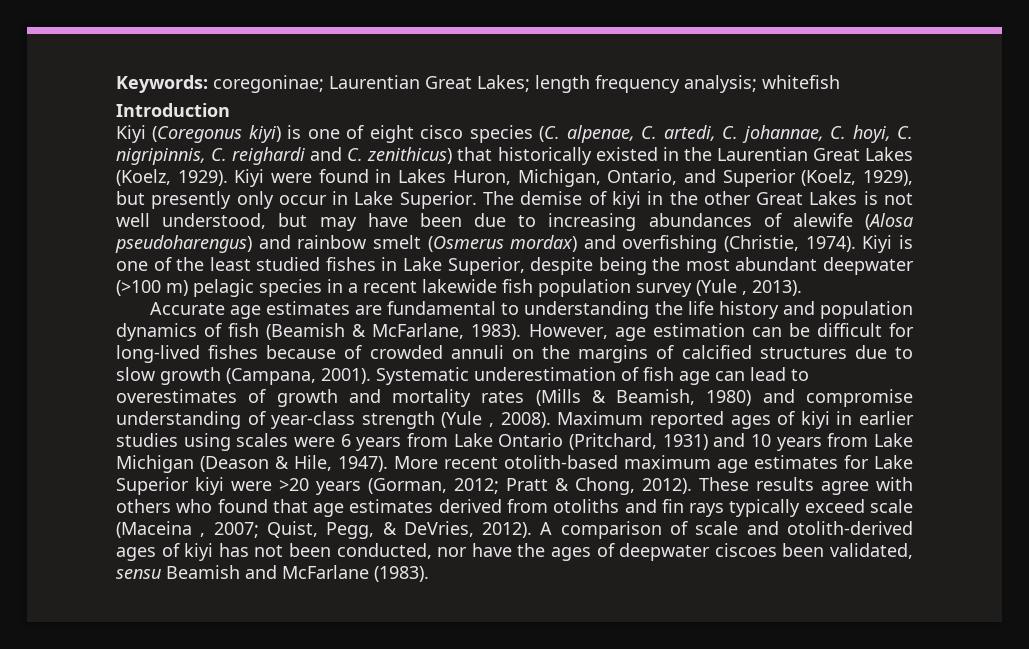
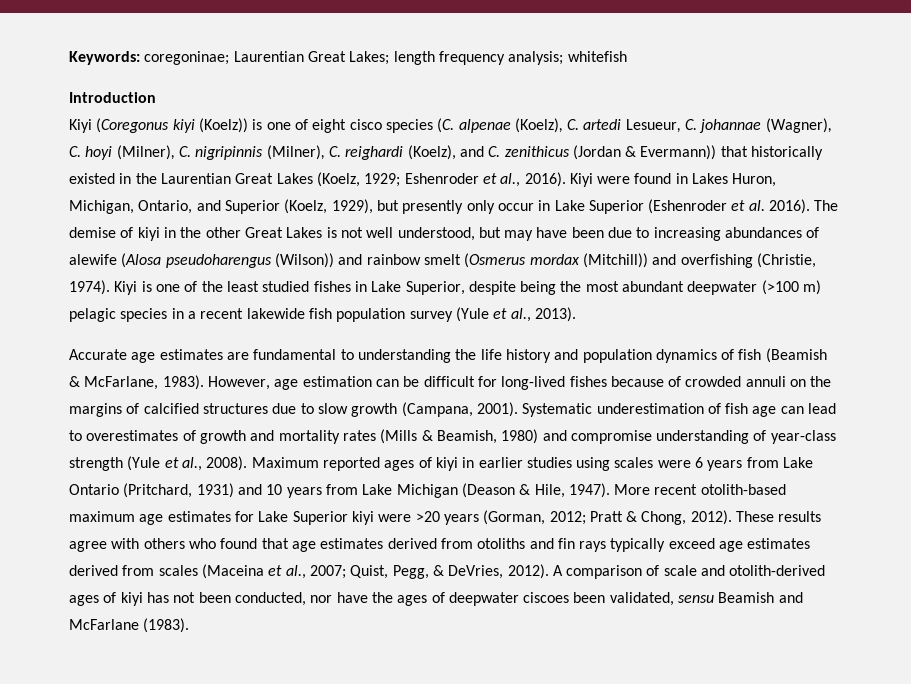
- Kiyi (Coregonus kiyi) is one of eight cisco species (C. alpenae, C. artedi, C. johannae, C. hoyi, C. nigripinnis, C. reighardi and C. zenithicus) that historically existed in the Laurentian Great Lakes (Koelz, 1929).
+ Kiyi (Coregonus kiyi (Koelz)) is one of eight cisco species (C. alpenae (Koelz), C. artedi Lesueur, C. johannae (Wagner), C. hoyi (Milner), C. nigripinnis (Milner), C. reighardi (Koelz), and C. zenithicus (Jordan & Evermann)) that historically existed in the Laurentian Great Lakes (Koelz, 1929; Eshenroder et al., 2016).
- Kiyi were found in Lakes Huron, Michigan, Ontario, and Superior (Koelz, 1929), but presently only occur in Lake Superior.
+ Kiyi were found in Lakes Huron, Michigan, Ontario, and Superior (Koelz, 1929), but presently only occur in Lake Superior (Eshenroder et al. 2016).
- The demise of kiyi in the other Great Lakes is not well understood, but may have been due to increasing abundances of alewife (Alosa pseudoharengus) and rainbow smelt (Osmerus mordax) and overfishing (Christie, 1974).
+ The demise of kiyi in the other Great Lakes is not well understood, but may have been due to increasing abundances of alewife (Alosa pseudoharengus (Wilson)) and rainbow smelt (Osmerus mordax (Mitchill)) and overfishing (Christie, 1974).
- Kiyi is one of the least studied fishes in Lake Superior, despite being the most abundant deepwater (>100 m) pelagic species in a recent lakewide fish population survey (Yule , 2013).
+ Kiyi is one of the least studied fishes in Lake Superior, despite being the most abundant deepwater (>100 m) pelagic species in a recent lakewide fish population survey (Yule et al., 2013).
- Systematic underestimation of fish age can lead to overestimates of growth and mortality rates (Mills & Beamish, 1980) and compromise understanding of year-class strength (Yule , 2008).
+ Systematic underestimation of fish age can lead to overestimates of growth and mortality rates (Mills & Beamish, 1980) and compromise understanding of year-class strength (Yule et al., 2008).
- These results agree with others who found that age estimates derived from otoliths and fin rays typically exceed scale (Maceina , 2007; Quist, Pegg, & DeVries, 2012).
+ These results agree with others who found that age estimates derived from otoliths and fin rays typically exceed age estimates derived from scales (Maceina et al., 2007; Quist, Pegg, & DeVries, 2012).

